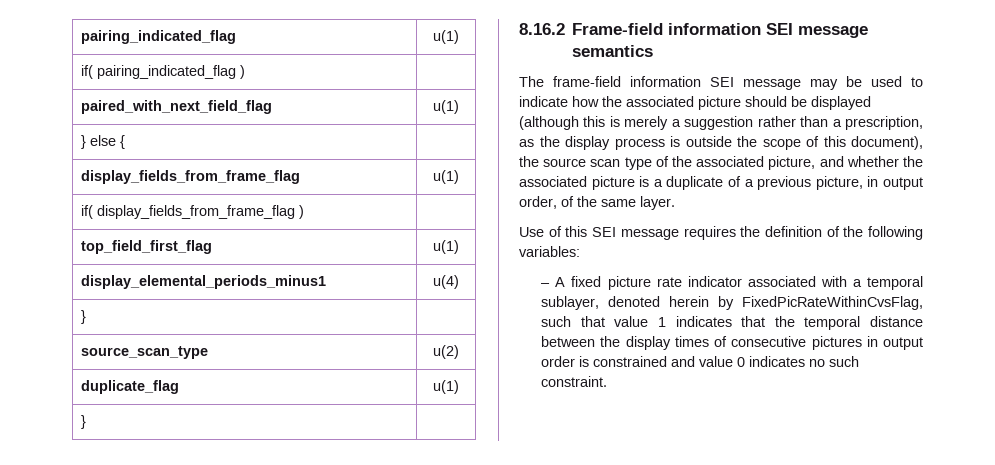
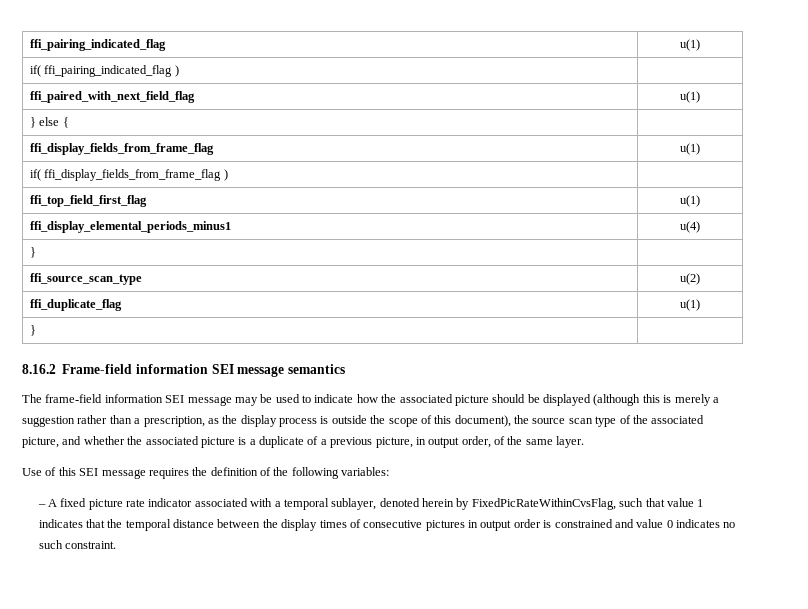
- pairing_indicated_flag | u(1)
- if( pairing_indicated_flag ) |
- paired_with_next_field_flag | u(1)
+ ffi_pairing_indicated_flag | u(1)
+ if( ffi_pairing_indicated_flag ) |
+ ffi_paired_with_next_field_flag | u(1)
- display_fields_from_frame_flag | u(1)
- if( display_fields_from_frame_flag ) |
- top_field_first_flag | u(1)
- display_elemental_periods_minus1 | u(4)
+ ffi_display_fields_from_frame_flag | u(1)
+ if( ffi_display_fields_from_frame_flag ) |
+ ffi_top_field_first_flag | u(1)
+ ffi_display_elemental_periods_minus1 | u(4)
- source_scan_type | u(2)
+ ffi_source_scan_type | u(2)
- duplicate_flag | u(1)
+ ffi_duplicate_flag | u(1)

